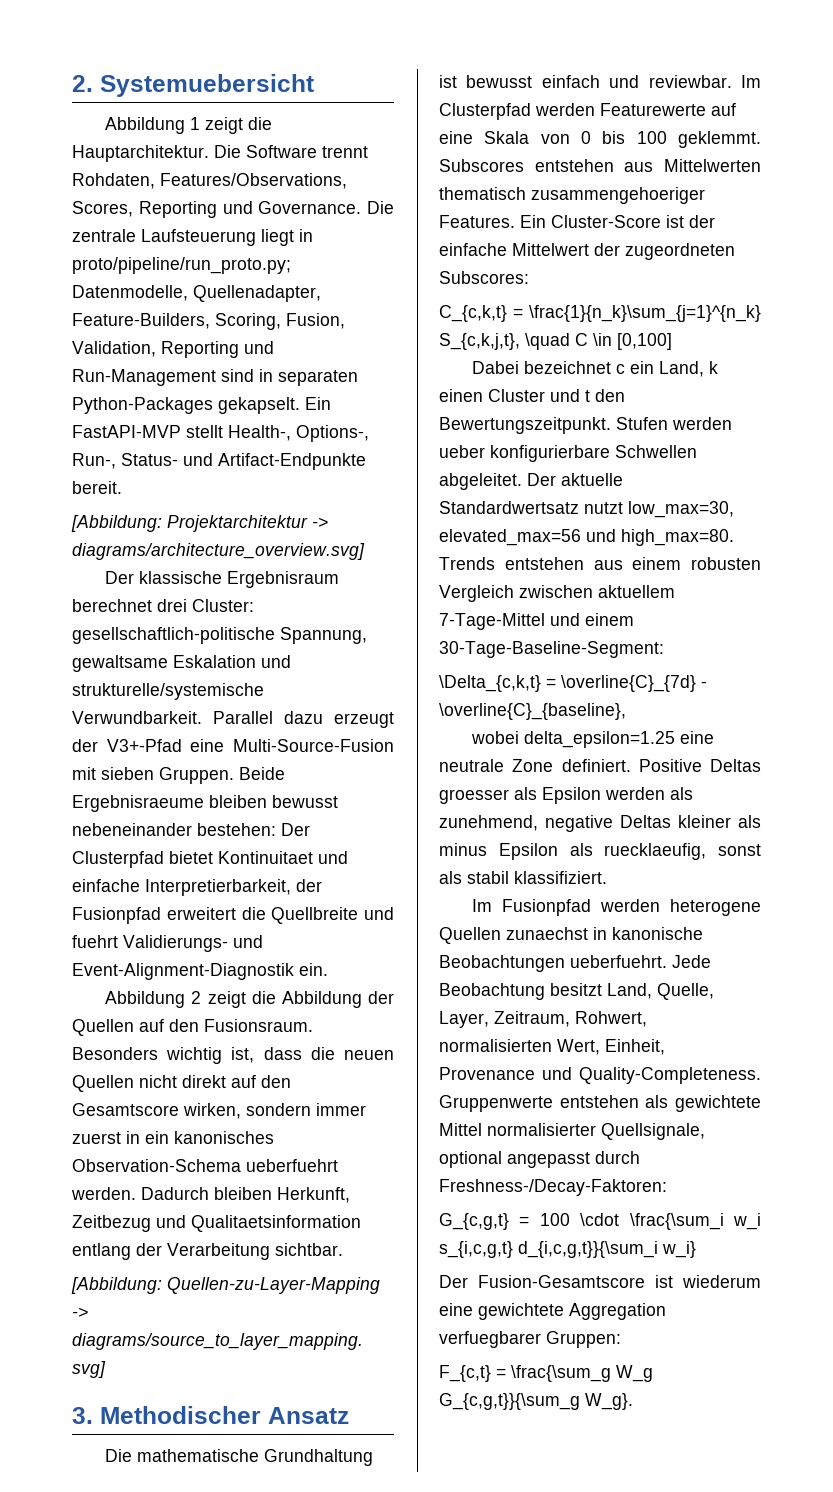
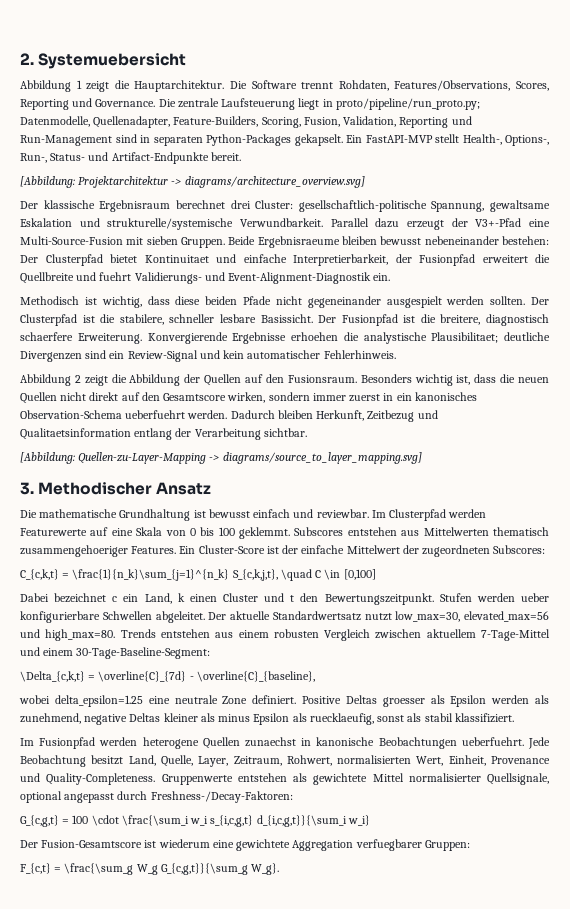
+ Methodisch ist wichtig, dass diese beiden Pfade nicht gegeneinander ausgespielt werden sollten. Der Clusterpfad ist die stabilere, schneller lesbare Basissicht. Der Fusionpfad ist die breitere, diagnostisch schaerfere Erweiterung. Konvergierende Ergebnisse erhoehen die analystische Plausibilitaet; deutliche Divergenzen sind ein Review-Signal und kein automatischer Fehlerhinweis.

